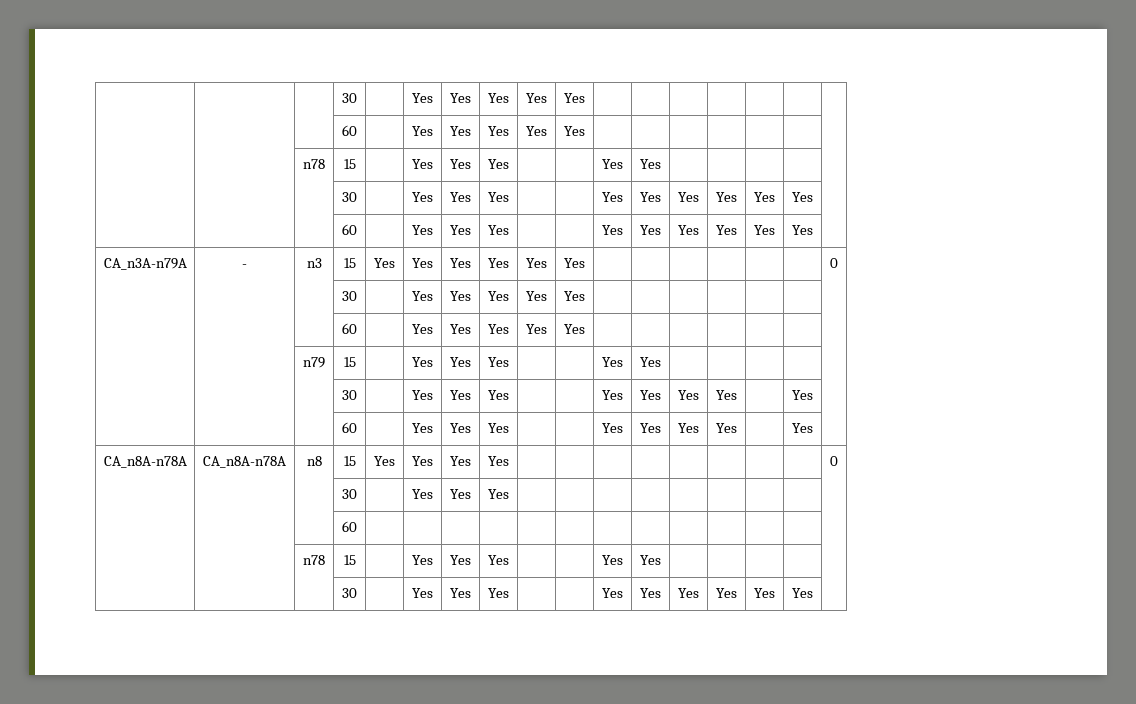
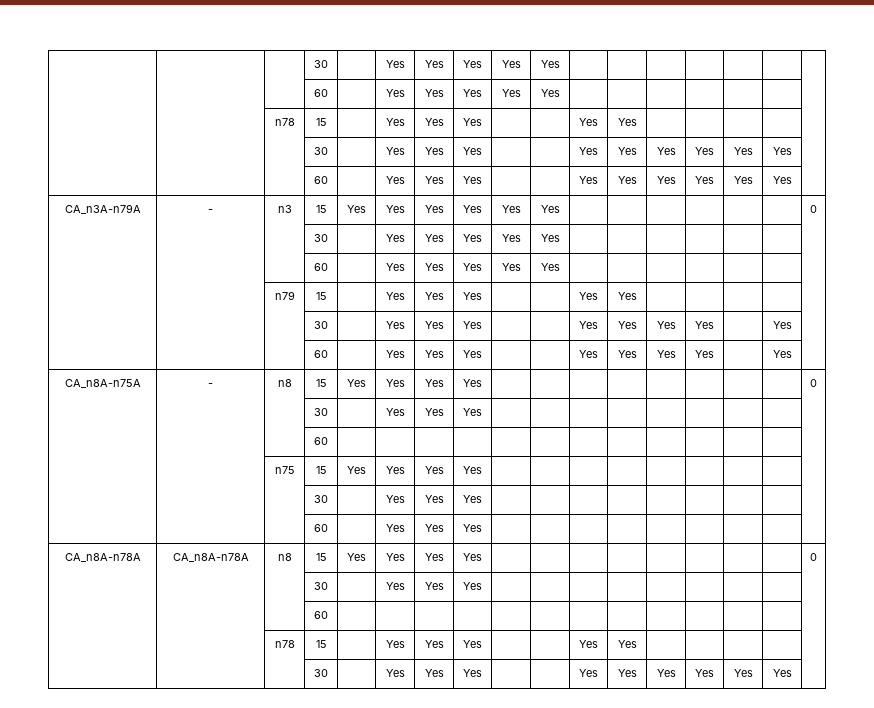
+ CA_n8A-n75A | - | n8 | 15 | Yes | Yes | Yes | Yes | | | | | | | | | 0
+ | | | 30 | | Yes | Yes | Yes | | | | | | | | |
+ | | | 60 | | | | | | | | | | | | |
+ | | n75 | 15 | Yes | Yes | Yes | Yes | | | | | | | | |
+ | | | 30 | | Yes | Yes | Yes | | | | | | | | |
+ | | | 60 | | Yes | Yes | Yes | | | | | | | | |

